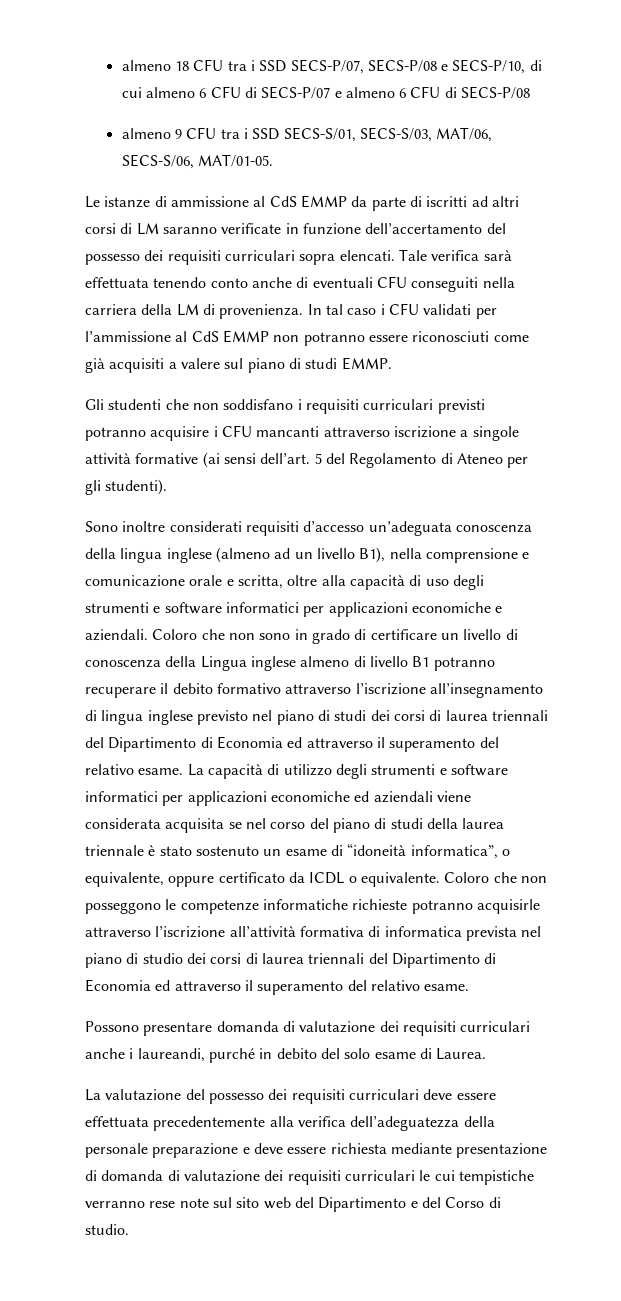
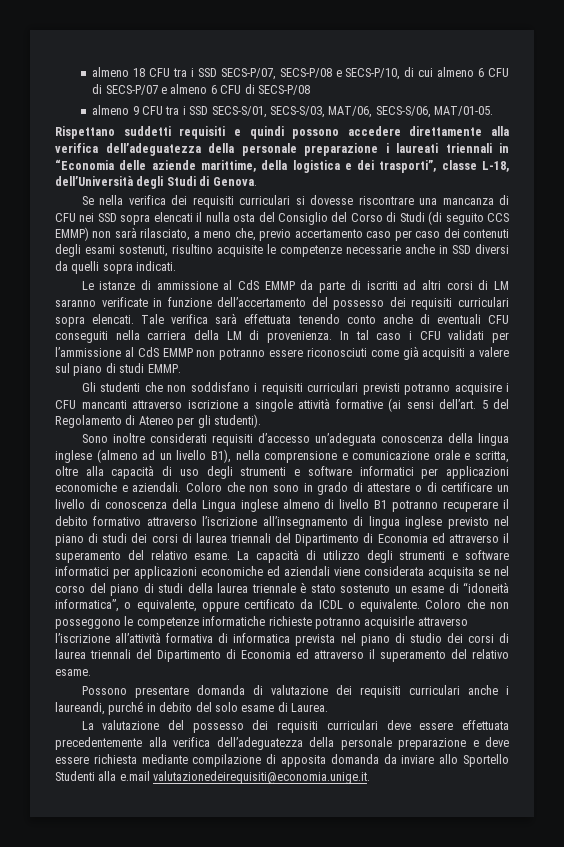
+ Rispettano suddetti requisiti e quindi possono accedere direttamente alla verifica dell’adeguatezza della personale preparazione i laureati triennali in “Economia delle aziende marittime, della logistica e dei trasporti”, classe L-18, dell’Università degli Studi di Genova.
+ Se nella verifica dei requisiti curriculari si dovesse riscontrare una mancanza di CFU nei SSD sopra elencati il nulla osta del Consiglio del Corso di Studi (di seguito CCS EMMP) non sarà rilasciato, a meno che, previo accertamento caso per caso dei contenuti degli esami sostenuti, risultino acquisite le competenze necessarie anche in SSD diversi da quelli sopra indicati.
- Coloro che non sono in grado di certificare un livello di conoscenza della Lingua inglese almeno di livello B1 potranno recuperare il debito formativo attraverso l’iscrizione all’insegnamento di lingua inglese previsto nel piano di studi dei corsi di laurea triennali del Dipartimento di Economia ed attraverso il superamento del relativo esame.
+ Coloro che non sono in grado di attestare o di certificare un livello di conoscenza della Lingua inglese almeno di livello B1 potranno recuperare il debito formativo attraverso l’iscrizione all’insegnamento di lingua inglese previsto nel piano di studi dei corsi di laurea triennali del Dipartimento di Economia ed attraverso il superamento del relativo esame.
- La valutazione del possesso dei requisiti curriculari deve essere effettuata precedentemente alla verifica dell’adeguatezza della personale preparazione e deve essere richiesta mediante presentazione di domanda di valutazione dei requisiti curriculari le cui tempistiche verranno rese note sul sito web del Dipartimento e del Corso di studio.
+ La valutazione del possesso dei requisiti curriculari deve essere effettuata precedentemente alla verifica dell’adeguatezza della personale preparazione e deve essere richiesta mediante compilazione di apposita domanda da inviare allo Sportello Studenti alla e.mail valutazionedeirequisiti@economia.unige.it.

